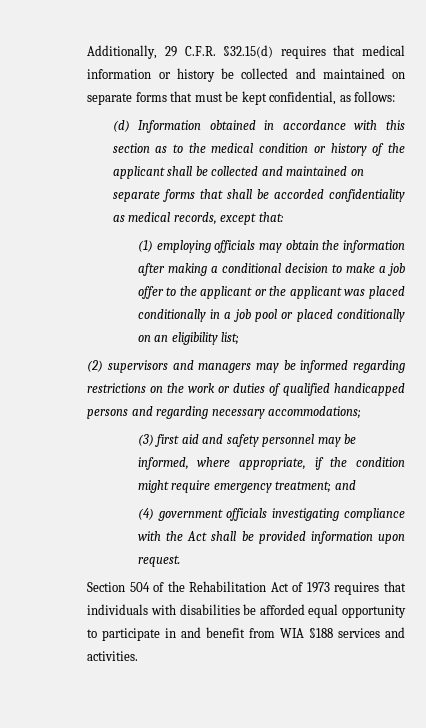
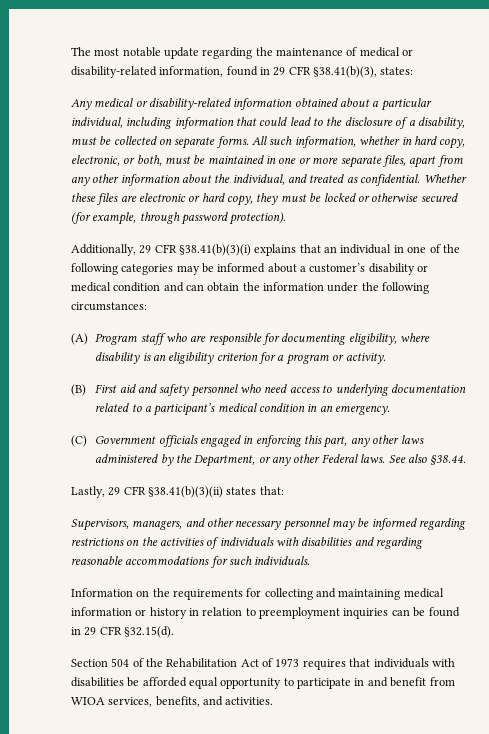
- Additionally, 29 C.F.R. §32.15(d) requires that medical information or history be collected and maintained on separate forms that must be kept confidential, as follows:
- (d) Information obtained in accordance with this section as to the medical condition or history of the applicant shall be collected and maintained on separate forms that shall be accorded confidentiality as medical records, except that:
- (1) employing officials may obtain the information after making a conditional decision to make a job offer to the applicant or the applicant was placed conditionally in a job pool or placed conditionally on an eligibility list;
- (2) supervisors and managers may be informed regarding restrictions on the work or duties of qualified handicapped persons and regarding necessary accommodations;
- (3) first aid and safety personnel may be informed, where appropriate, if the condition might require emergency treatment; and
- (4) government officials investigating compliance with the Act shall be provided information upon request.
+ The most notable update regarding the maintenance of medical or disability-related information, found in 29 CFR §38.41(b)(3), states:
+ Any medical or disability-related information obtained about a particular individual, including information that could lead to the disclosure of a disability, must be collected on separate forms. All such information, whether in hard copy, electronic, or both, must be maintained in one or more separate files, apart from any other information about the individual, and treated as confidential. Whether these files are electronic or hard copy, they must be locked or otherwise secured (for example, through password protection).
+ Additionally, 29 CFR §38.41(b)(3)(i) explains that an individual in one of the following categories may be informed about a customer’s disability or medical condition and can obtain the information under the following circumstances:
+ (A) Program staff who are responsible for documenting eligibility, where disability is an eligibility criterion for a program or activity.
+ (B) First aid and safety personnel who need access to underlying documentation related to a participant’s medical condition in an emergency.
+ (C) Government officials engaged in enforcing this part, any other laws administered by the Department, or any other Federal laws. See also §38.44.
+ Lastly, 29 CFR §38.41(b)(3)(ii) states that:
+ Supervisors, managers, and other necessary personnel may be informed regarding restrictions on the activities of individuals with disabilities and regarding reasonable accommodations for such individuals.
+ Information on the requirements for collecting and maintaining medical information or history in relation to preemployment inquiries can be found in 29 CFR §32.15(d).
- Section 504 of the Rehabilitation Act of 1973 requires that individuals with disabilities be afforded equal opportunity to participate in and benefit from WIA §188 services and activities.
+ Section 504 of the Rehabilitation Act of 1973 requires that individuals with disabilities be afforded equal opportunity to participate in and benefit from WIOA services, benefits, and activities.

